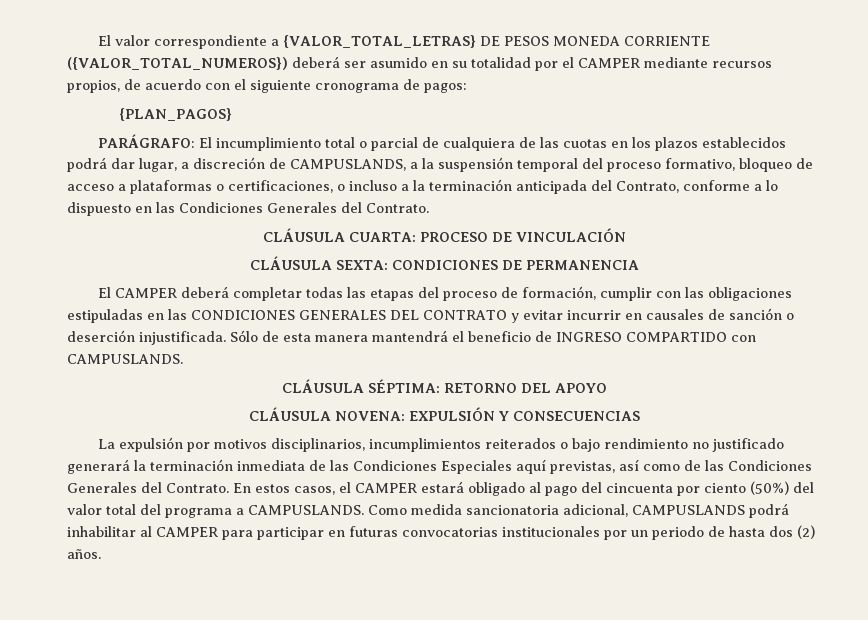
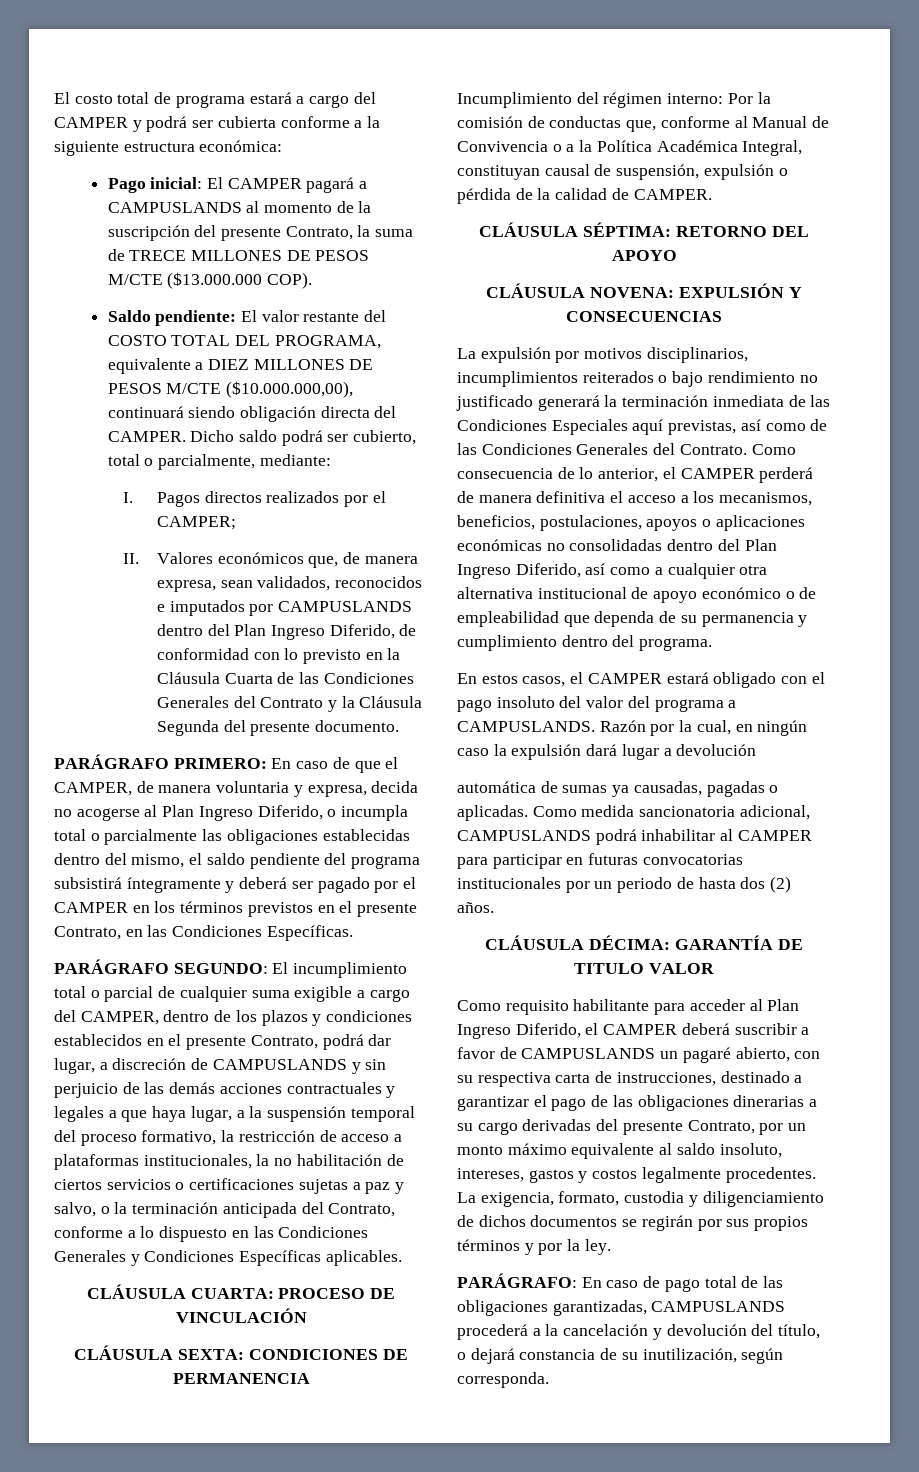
- El valor correspondiente a {VALOR_TOTAL_LETRAS} DE PESOS MONEDA CORRIENTE ({VALOR_TOTAL_NUMEROS}) deberá ser asumido en su totalidad por el CAMPER mediante recursos propios, de acuerdo con el siguiente cronograma de pagos:
- {PLAN_PAGOS}
- PARÁGRAFO: El incumplimiento total o parcial de cualquiera de las cuotas en los plazos establecidos podrá dar lugar, a discreción de CAMPUSLANDS, a la suspensión temporal del proceso formativo, bloqueo de acceso a plataformas o certificaciones, o incluso a la terminación anticipada del Contrato, conforme a lo dispuesto en las Condiciones Generales del Contrato.
+ El costo total de programa estará a cargo del CAMPER y podrá ser cubierta conforme a la siguiente estructura económica:
+ Pago inicial: El CAMPER pagará a CAMPUSLANDS al momento de la suscripción del presente Contrato, la suma de TRECE MILLONES DE PESOS M/CTE ($13.000.000 COP).
+ Saldo pendiente: El valor restante del COSTO TOTAL DEL PROGRAMA, equivalente a DIEZ MILLONES DE PESOS M/CTE ($10.000.000,00), continuará siendo obligación directa del CAMPER. Dicho saldo podrá ser cubierto, total o parcialmente, mediante:
+ I. Pagos directos realizados por el CAMPER;
+ II. Valores económicos que, de manera expresa, sean validados, reconocidos e imputados por CAMPUSLANDS dentro del Plan Ingreso Diferido, de conformidad con lo previsto en la Cláusula Cuarta de las Condiciones Generales del Contrato y la Cláusula Segunda del presente documento.
+ PARÁGRAFO PRIMERO: En caso de que el CAMPER, de manera voluntaria y expresa, decida no acogerse al Plan Ingreso Diferido, o incumpla total o parcialmente las obligaciones establecidas dentro del mismo, el saldo pendiente del programa subsistirá íntegramente y deberá ser pagado por el CAMPER en los términos previstos en el presente Contrato, en las Condiciones Específicas.
+ PARÁGRAFO SEGUNDO: El incumplimiento total o parcial de cualquier suma exigible a cargo del CAMPER, dentro de los plazos y condiciones establecidos en el presente Contrato, podrá dar lugar, a discreción de CAMPUSLANDS y sin perjuicio de las demás acciones contractuales y legales a que haya lugar, a la suspensión temporal del proceso formativo, la restricción de acceso a plataformas institucionales, la no habilitación de ciertos servicios o certificaciones sujetas a paz y salvo, o la terminación anticipada del Contrato, conforme a lo dispuesto en las Condiciones Generales y Condiciones Específicas aplicables.
- El CAMPER deberá completar todas las etapas del proceso de formación, cumplir con las obligaciones estipuladas en las CONDICIONES GENERALES DEL CONTRATO y evitar incurrir en causales de sanción o deserción injustificada. Sólo de esta manera mantendrá el beneficio de INGRESO COMPARTIDO con CAMPUSLANDS.
+ Incumplimiento del régimen interno: Por la comisión de conductas que, conforme al Manual de Convivencia o a la Política Académica Integral, constituyan causal de suspensión, expulsión o pérdida de la calidad de CAMPER.
- La expulsión por motivos disciplinarios, incumplimientos reiterados o bajo rendimiento no justificado generará la terminación inmediata de las Condiciones Especiales aquí previstas, así como de las Condiciones Generales del Contrato. En estos casos, el CAMPER estará obligado al pago del cincuenta por ciento (50%) del valor total del programa a CAMPUSLANDS.
+ La expulsión por motivos disciplinarios, incumplimientos reiterados o bajo rendimiento no justificado generará la terminación inmediata de las Condiciones Especiales aquí previstas, así como de las Condiciones Generales del Contrato. Como consecuencia de lo anterior, el CAMPER perderá de manera definitiva el acceso a los mecanismos, beneficios, postulaciones, apoyos o aplicaciones económicas no consolidadas dentro del Plan Ingreso Diferido, así como a cualquier otra alternativa institucional de apoyo económico o de empleabilidad que dependa de su permanencia y cumplimiento dentro del programa.
+ En estos casos, el CAMPER estará obligado con el pago insoluto del valor del programa a CAMPUSLANDS.
+ Razón por la cual, en ningún caso la expulsión dará lugar a devolución
+ automática de sumas ya causadas, pagadas o aplicadas.
+ CLÁUSULA DÉCIMA: GARANTÍA DE TITULO VALOR
+ Como requisito habilitante para acceder al Plan Ingreso Diferido, el CAMPER deberá suscribir a favor de CAMPUSLANDS un pagaré abierto, con su respectiva carta de instrucciones, destinado a garantizar el pago de las obligaciones dinerarias a su cargo derivadas del presente Contrato, por un monto máximo equivalente al saldo insoluto, intereses, gastos y costos legalmente procedentes. La exigencia, formato, custodia y diligenciamiento de dichos documentos se regirán por sus propios términos y por la ley.
+ PARÁGRAFO: En caso de pago total de las obligaciones garantizadas, CAMPUSLANDS procederá a la cancelación y devolución del título, o dejará constancia de su inutilización, según corresponda.

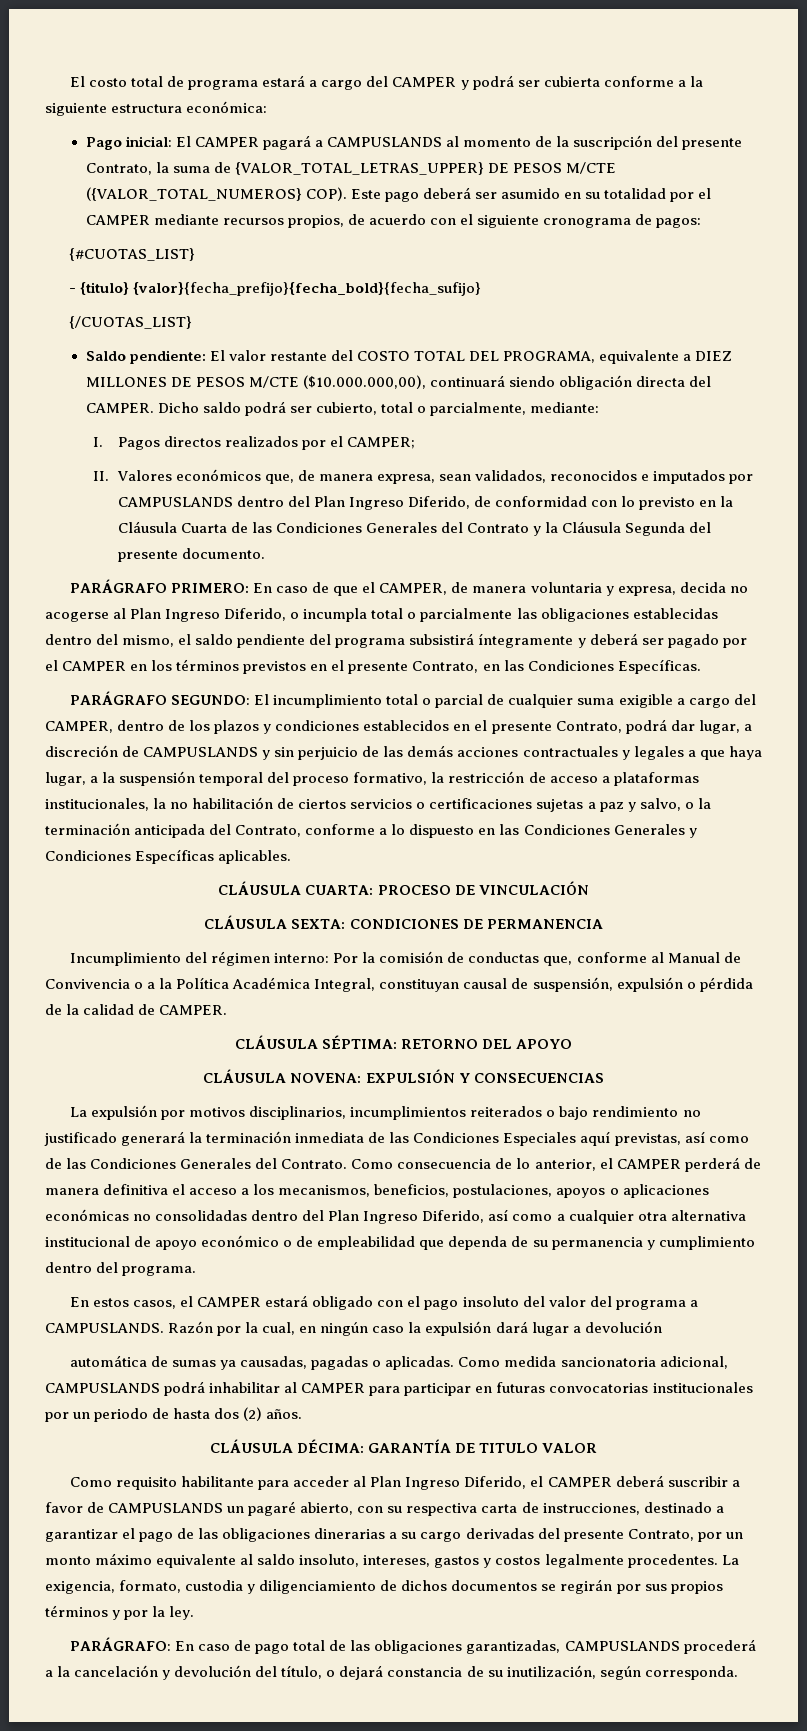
- Pago inicial: El CAMPER pagará a CAMPUSLANDS al momento de la suscripción del presente Contrato, la suma de TRECE MILLONES DE PESOS M/CTE ($13.000.000 COP).
+ Pago inicial: El CAMPER pagará a CAMPUSLANDS al momento de la suscripción del presente Contrato, la suma de {VALOR_TOTAL_LETRAS_UPPER} DE PESOS M/CTE ({VALOR_TOTAL_NUMEROS} COP). Este pago deberá ser asumido en su totalidad por el CAMPER mediante recursos propios, de acuerdo con el siguiente cronograma de pagos:
+ {#CUOTAS_LIST}
+ - {titulo} {valor}{fecha_prefijo}{fecha_bold}{fecha_sufijo}
+ {/CUOTAS_LIST}

